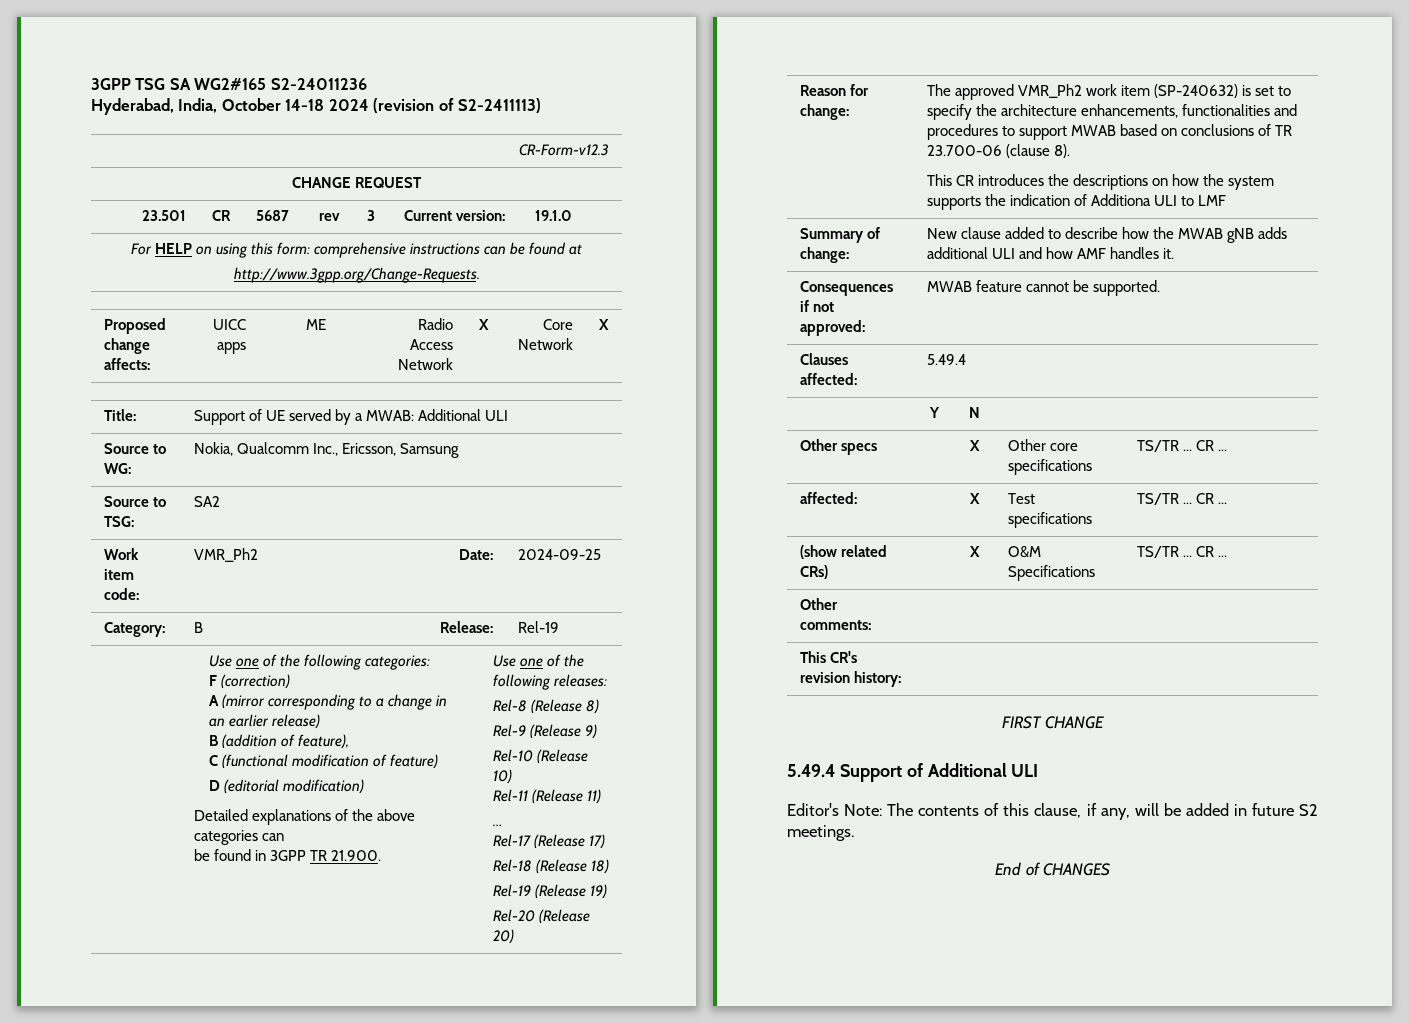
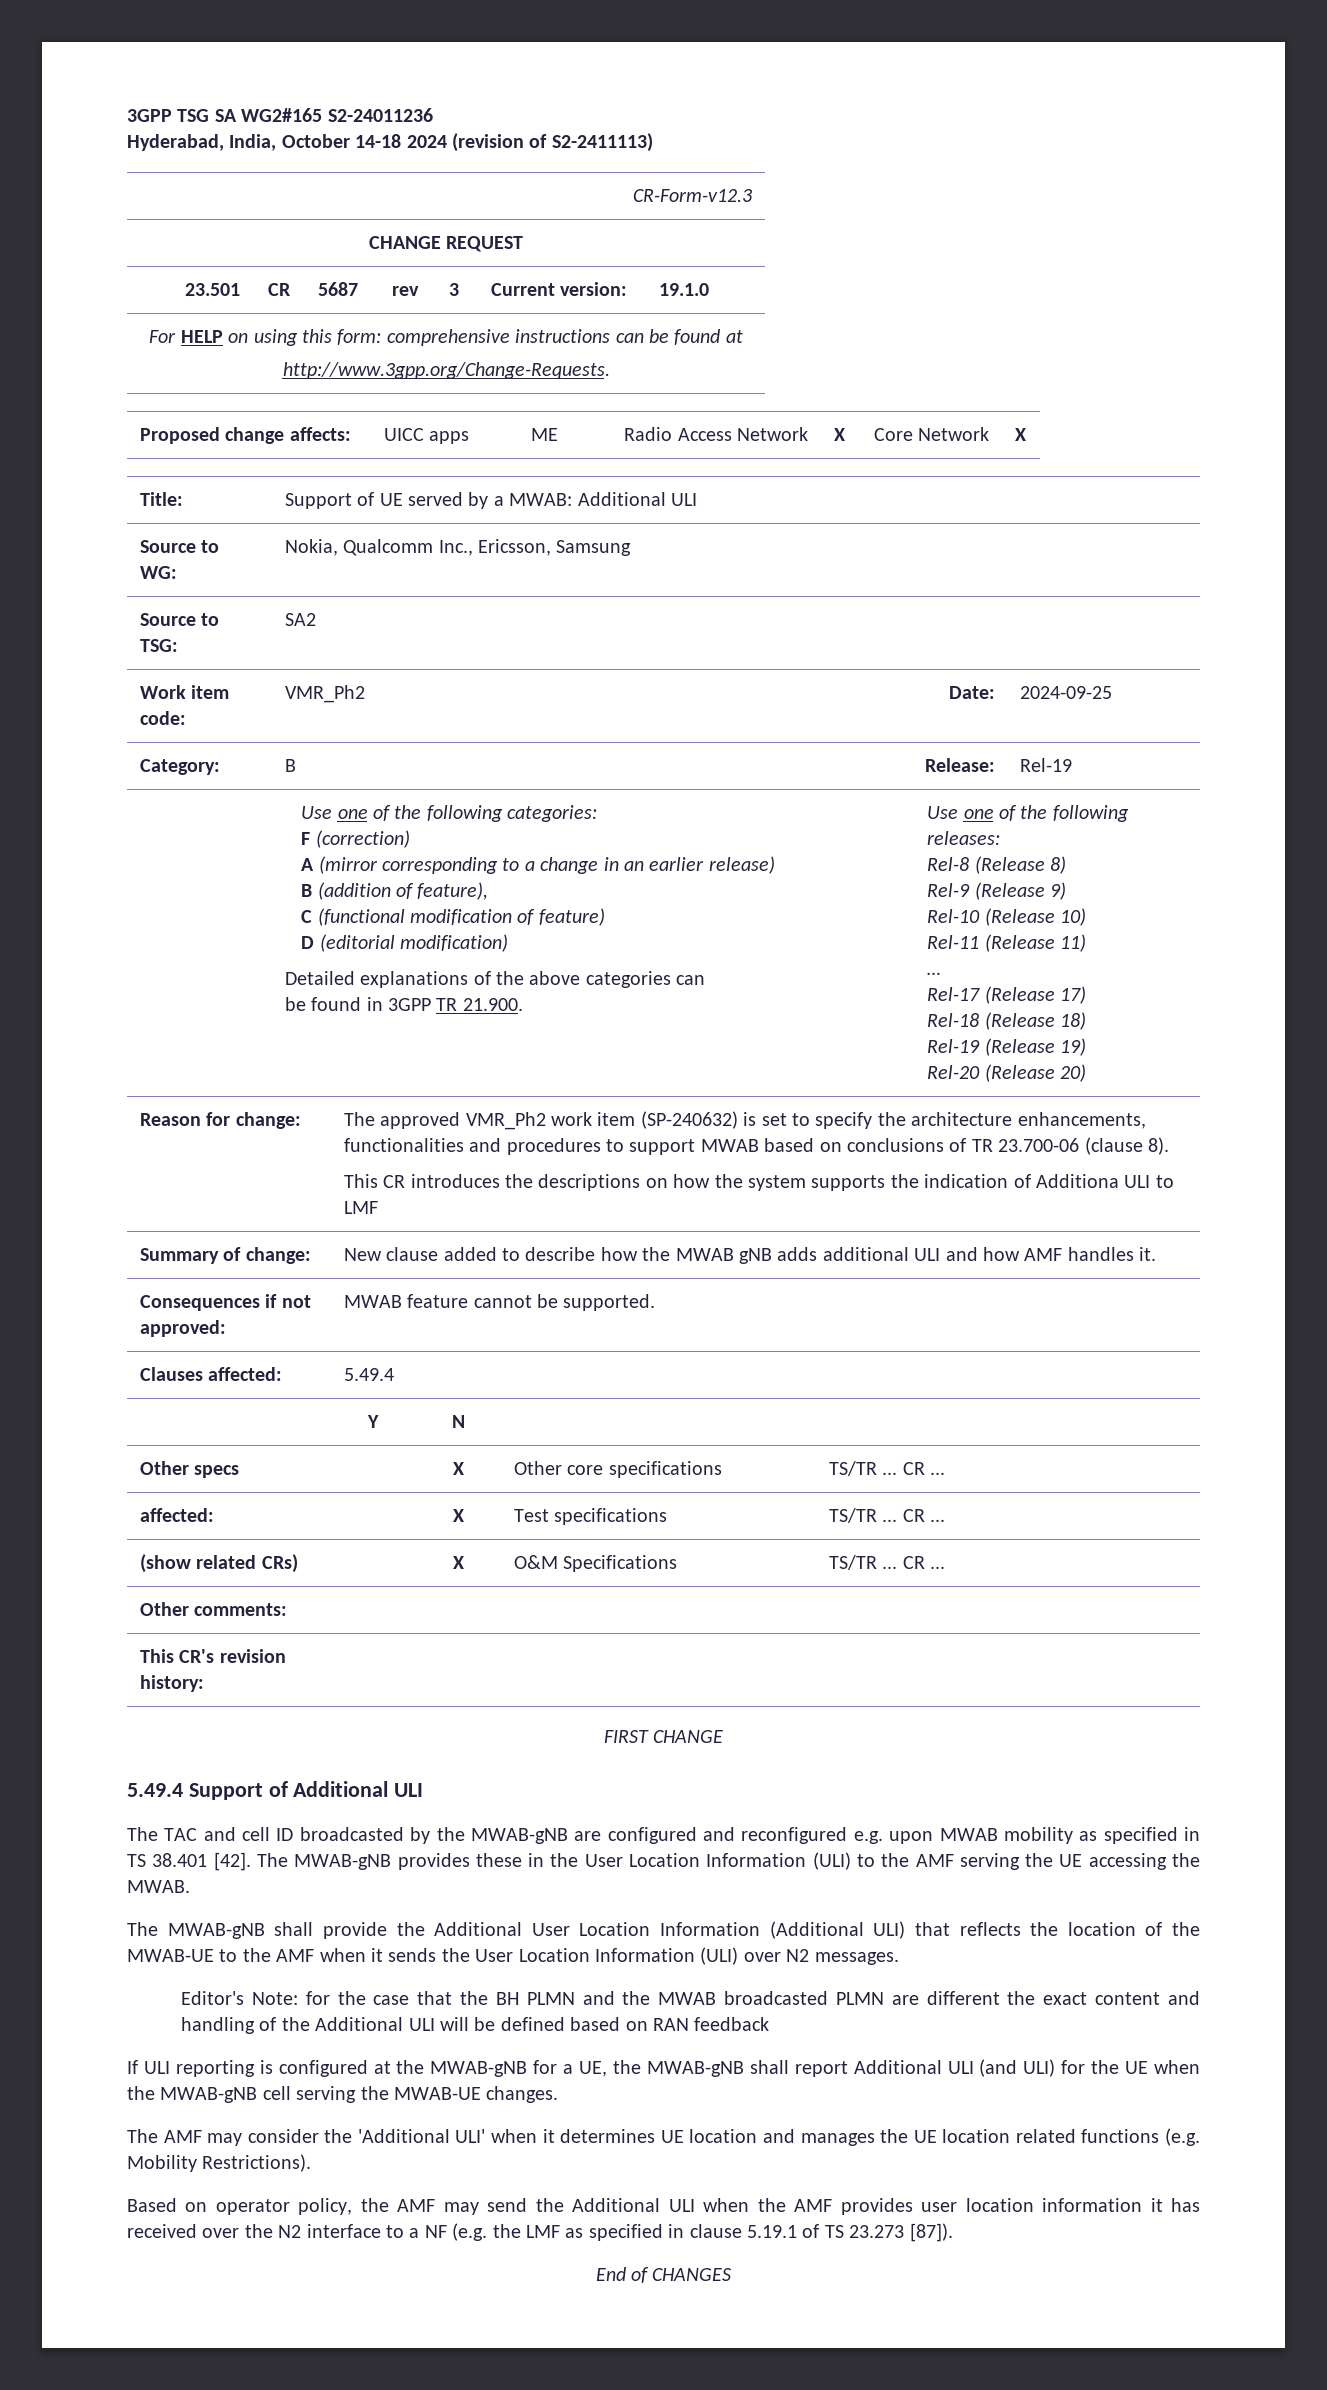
- Editor's Note: The contents of this clause, if any, will be added in future S2 meetings.
+ The TAC and cell ID broadcasted by the MWAB-gNB are configured and reconfigured e.g. upon MWAB mobility as specified in TS 38.401 [42]. The MWAB-gNB provides these in the User Location Information (ULI) to the AMF serving the UE accessing the MWAB.
+ The MWAB-gNB shall provide the Additional User Location Information (Additional ULI) that reflects the location of the MWAB-UE to the AMF when it sends the User Location Information (ULI) over N2 messages.
+ Editor's Note: for the case that the BH PLMN and the MWAB broadcasted PLMN are different the exact content and handling of the Additional ULI will be defined based on RAN feedback
+ If ULI reporting is configured at the MWAB-gNB for a UE, the MWAB-gNB shall report Additional ULI (and ULI) for the UE when the MWAB-gNB cell serving the MWAB-UE changes.
+ The AMF may consider the 'Additional ULI' when it determines UE location and manages the UE location related functions (e.g. Mobility Restrictions).
+ Based on operator policy, the AMF may send the Additional ULI when the AMF provides user location information it has received over the N2 interface to a NF (e.g. the LMF as specified in clause 5.19.1 of TS 23.273 [87]).

